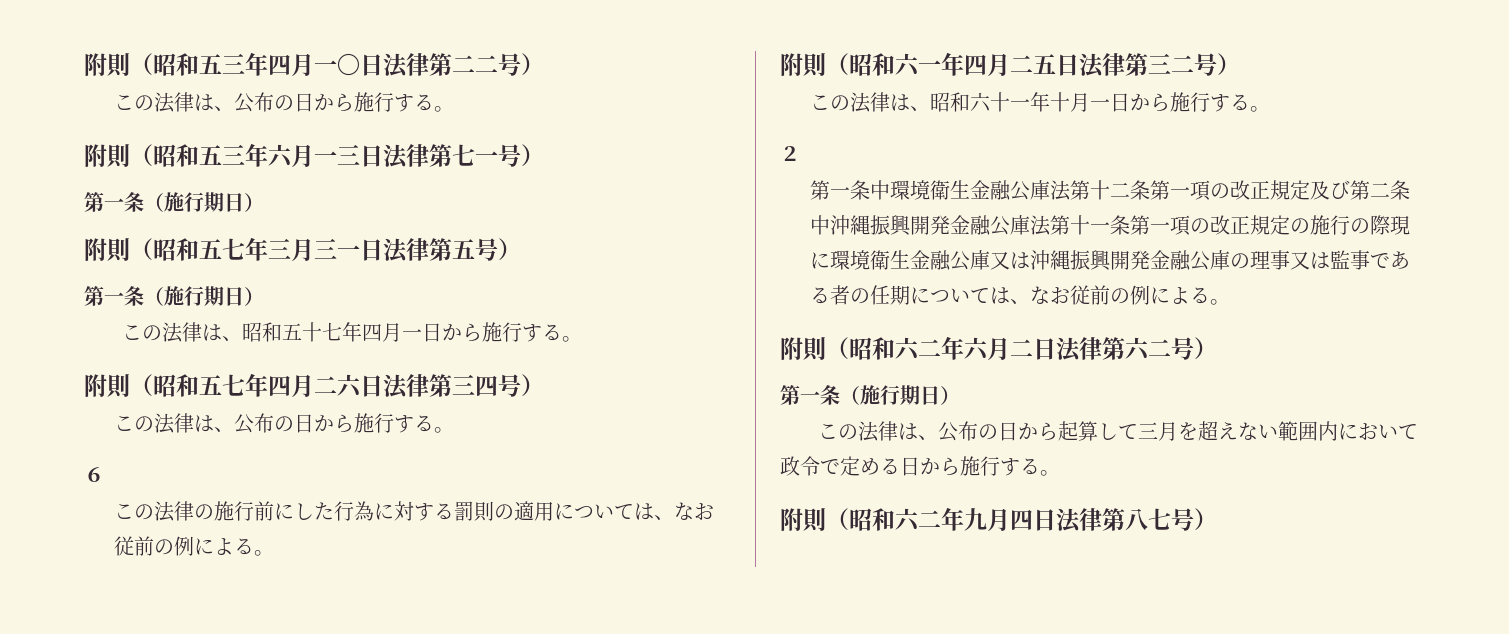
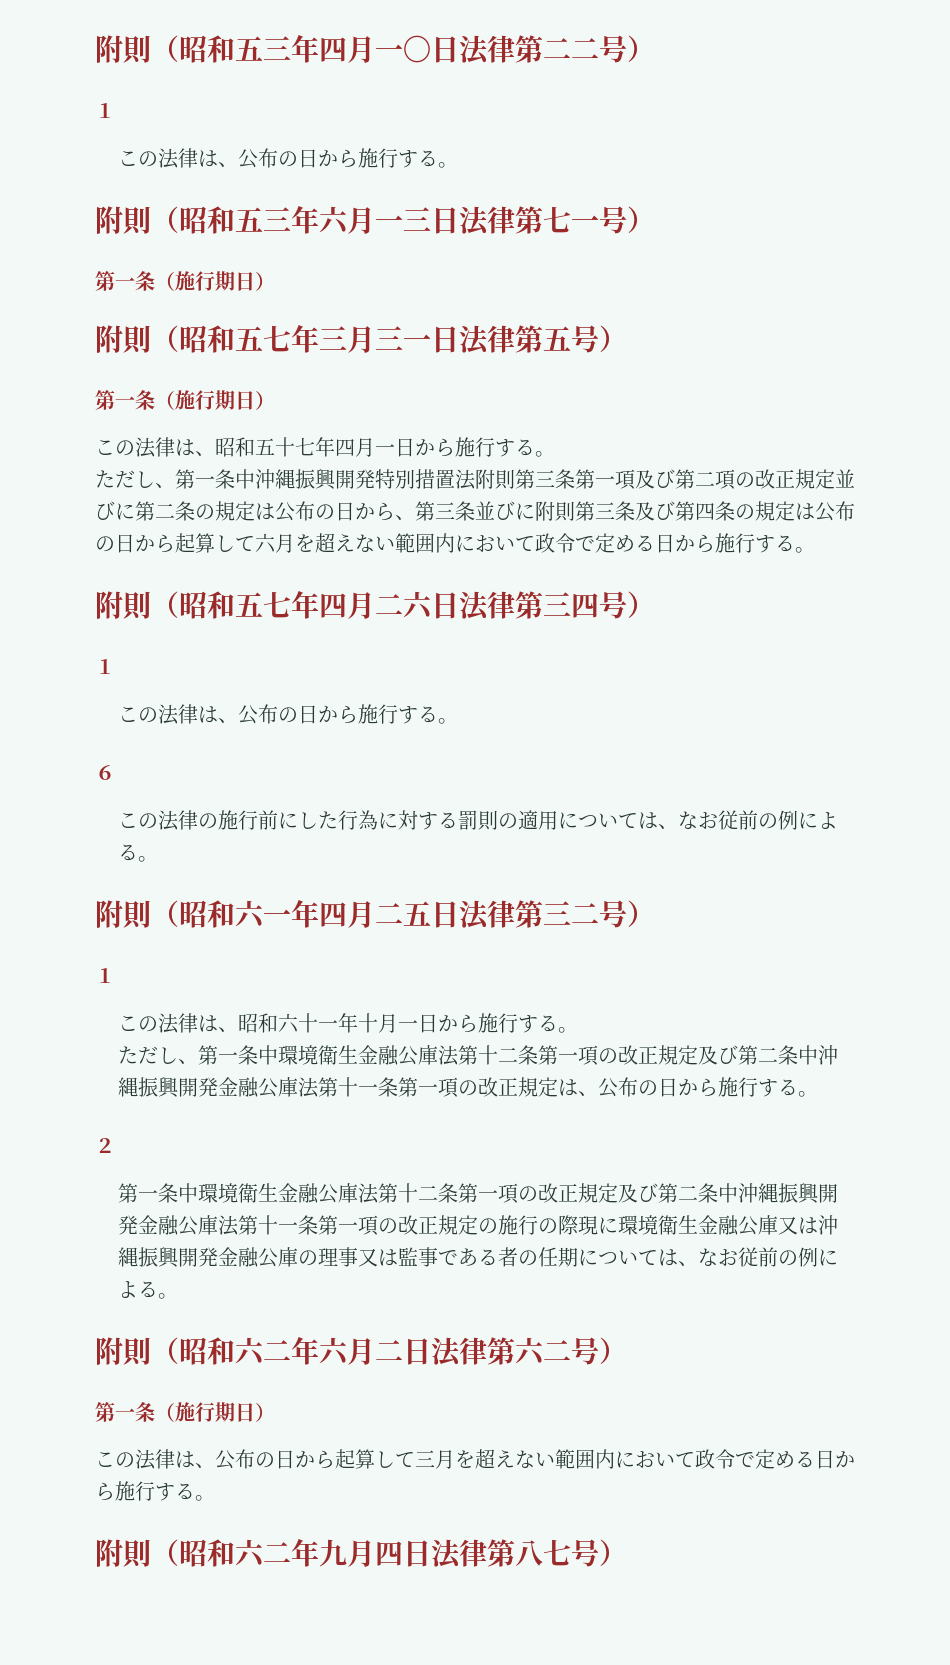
  附則（昭和五三年四月一〇日法律第二二号）
+ １
+ ただし、第一条中沖縄振興開発特別措置法附則第三条第一項及び第二項の改正規定並びに第二条の規定は公布の日から、第三条並びに附則第三条及び第四条の規定は公布の日から起算して六月を超えない範囲内において政令で定める日から施行する。
  附則（昭和五七年四月二六日法律第三四号）
+ １
  附則（昭和六一年四月二五日法律第三二号）
+ １
+ ただし、第一条中環境衛生金融公庫法第十二条第一項の改正規定及び第二条中沖縄振興開発金融公庫法第十一条第一項の改正規定は、公布の日から施行する。

